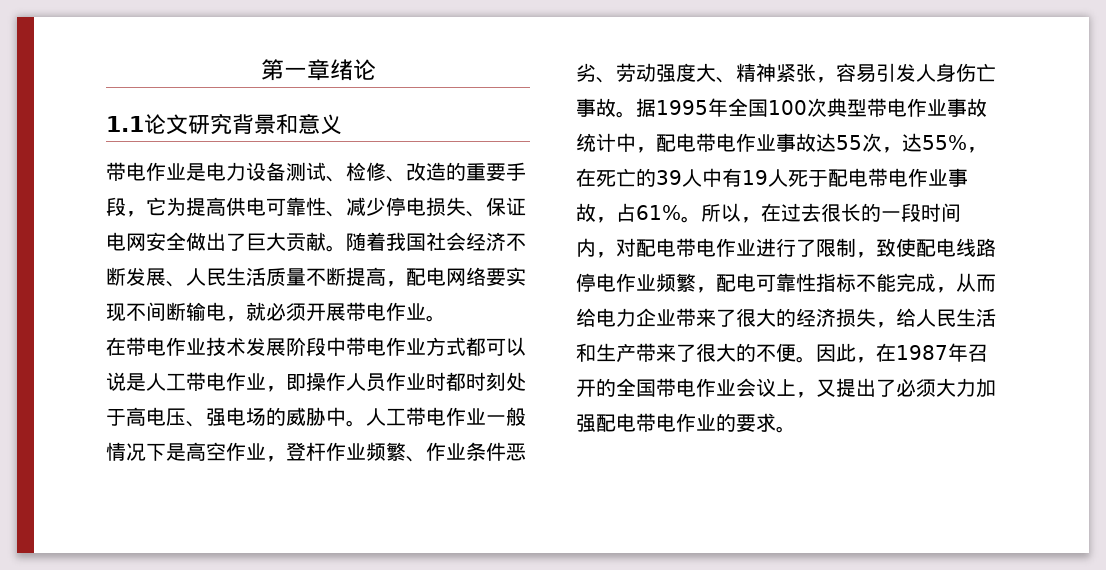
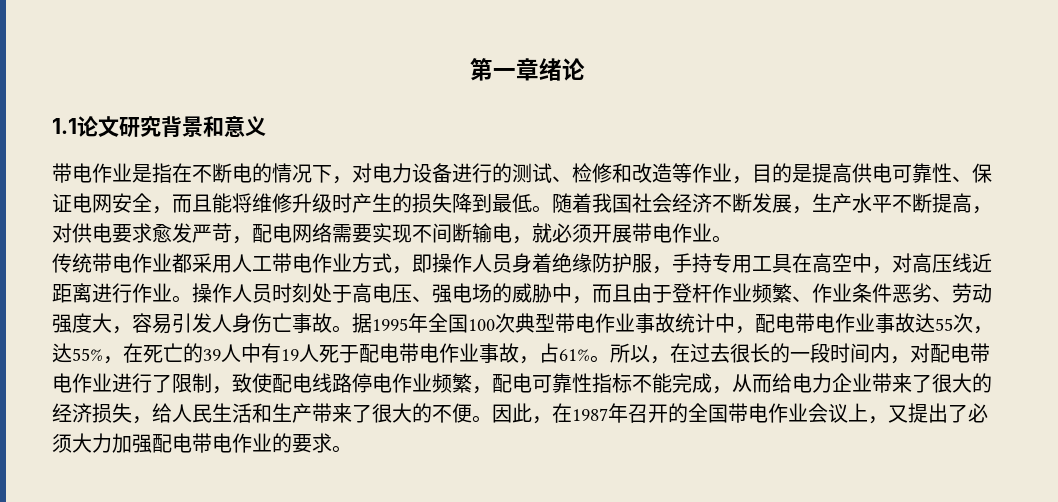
- 带电作业是电力设备测试、检修、改造的重要手段，它为提高供电可靠性、减少停电损失、保证电网安全做出了巨大贡献。
+ 带电作业是指在不断电的情况下，对电力设备进行的测试、检修和改造等作业，目的是提高供电可靠性、保证电网安全，而且能将维修升级时产生的损失降到最低。
- 随着我国社会经济不断发展、人民生活质量不断提高，配电网络要实现不间断输电，就必须开展带电作业。
+ 随着我国社会经济不断发展，生产水平不断提高，对供电要求愈发严苛，配电网络需要实现不间断输电，就必须开展带电作业。
- 在带电作业技术发展阶段中带电作业方式都可以说是人工带电作业，即操作人员作业时都时刻处于高电压、强电场的威胁中。人工带电作业一般情况下是高空作业，登杆作业频繁、作业条件恶劣、劳动强度大、精神紧张，容易引发人身伤亡事故。
+ 传统带电作业都采用人工带电作业方式，即操作人员身着绝缘防护服，手持专用工具在高空中，对高压线近距离进行作业。操作人员时刻处于高电压、强电场的威胁中，而且由于登杆作业频繁、作业条件恶劣、劳动强度大，容易引发人身伤亡事故。

